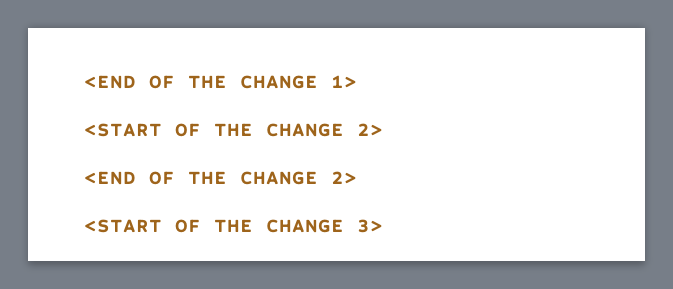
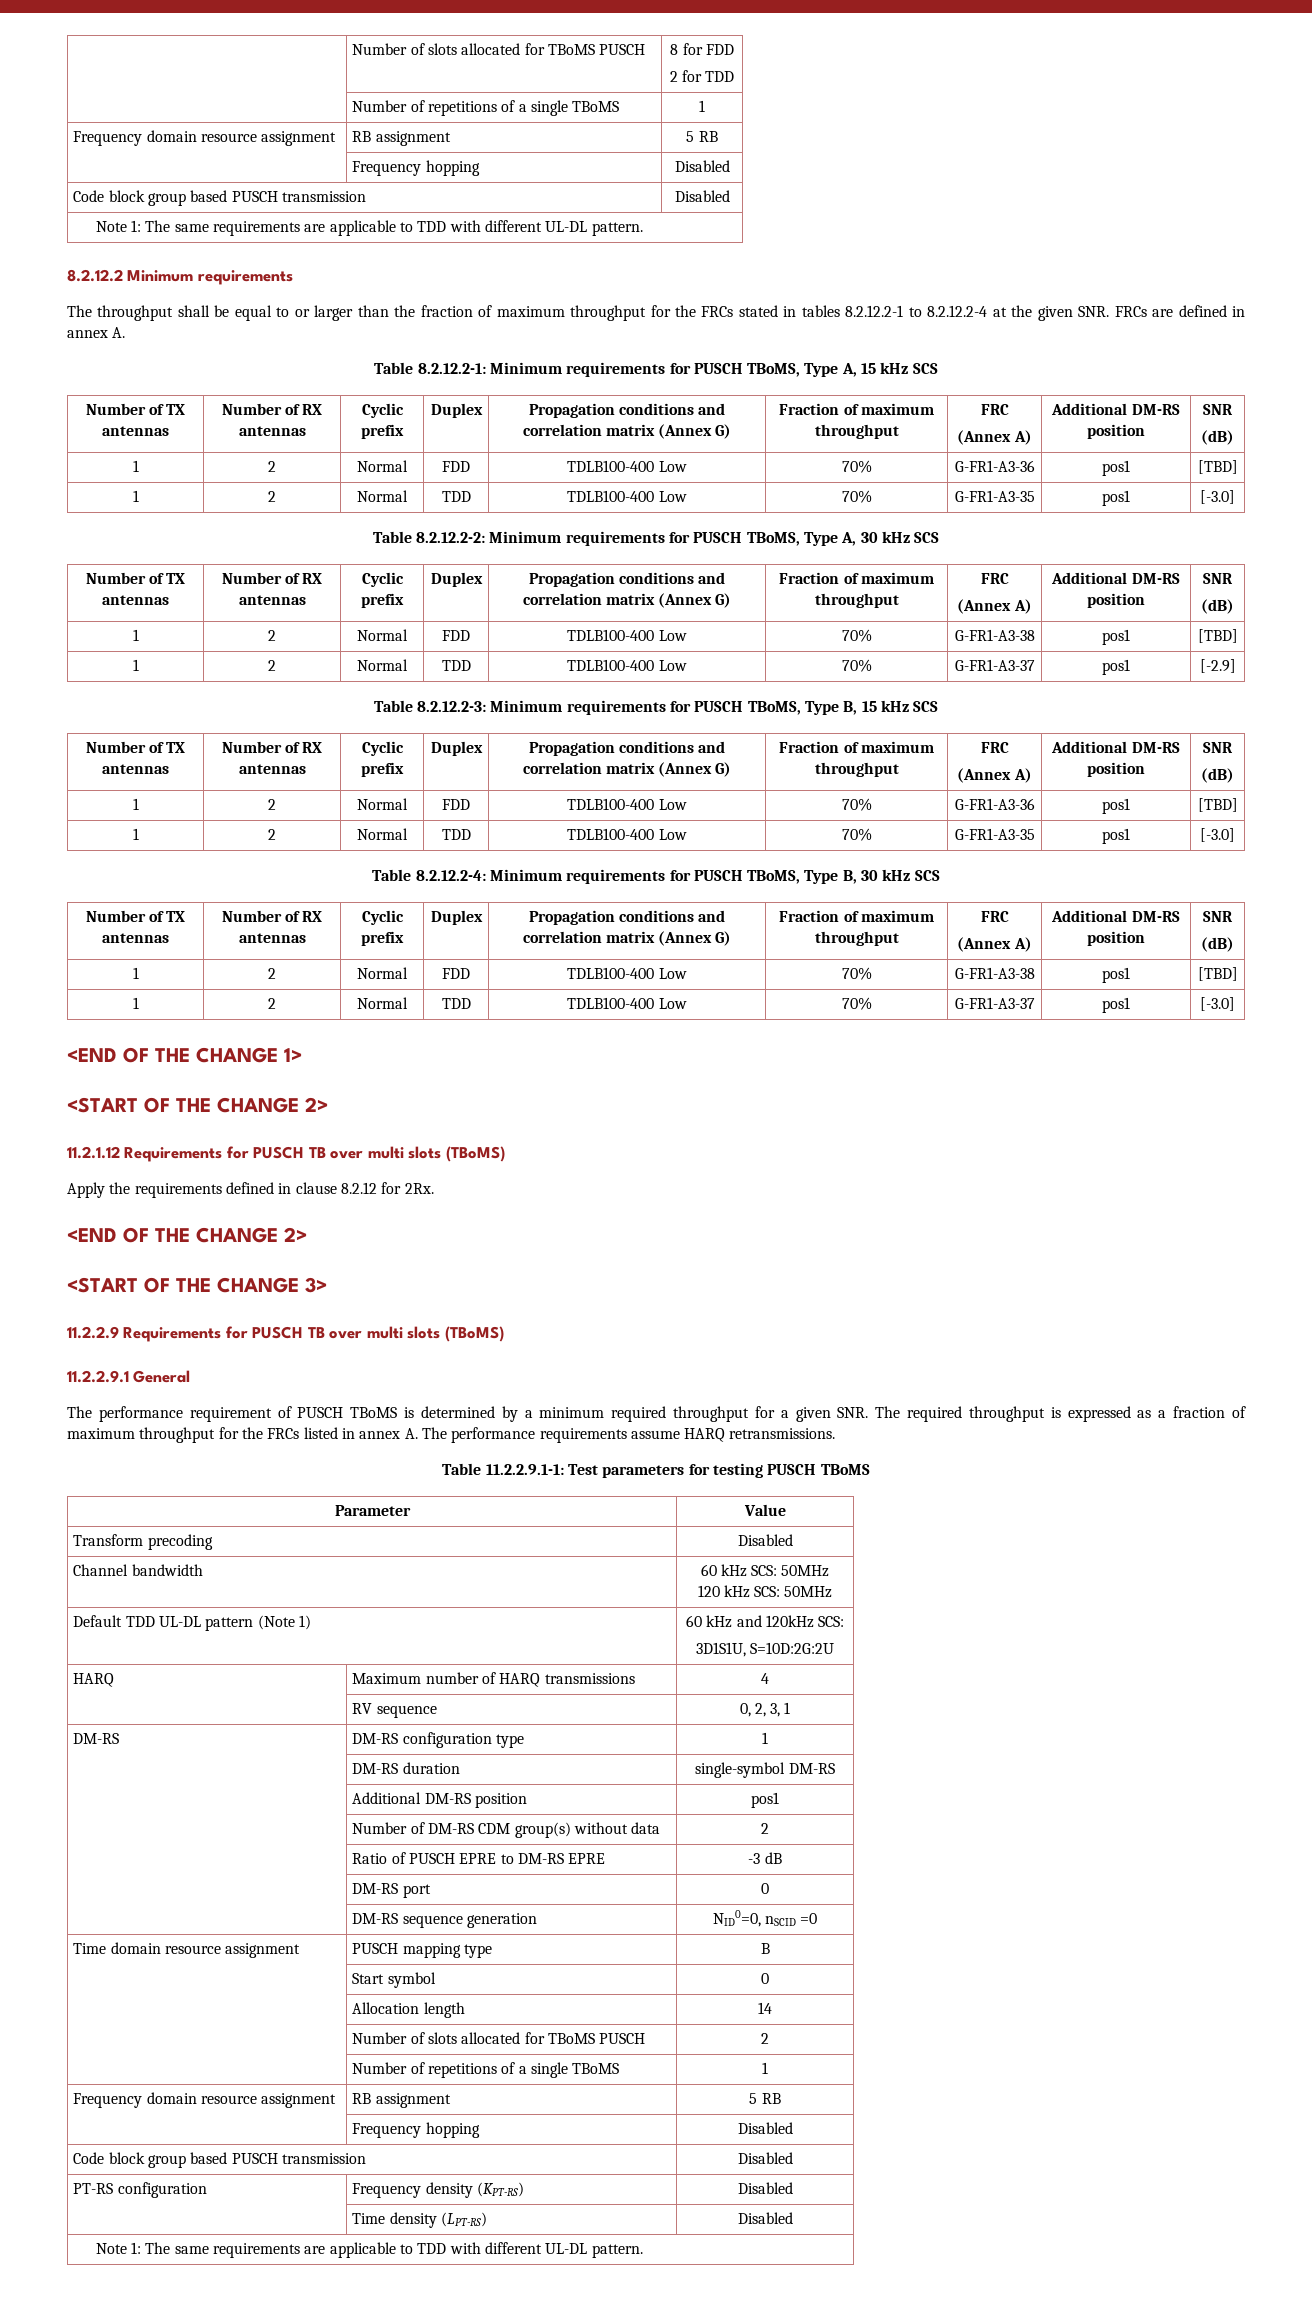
+ | Number of slots allocated for TBoMS PUSCH | 8 for FDD
+ 2 for TDD
+ | Number of repetitions of a single TBoMS | 1
+ Frequency domain resource assignment | RB assignment | 5 RB
+ | Frequency hopping | Disabled
+ Code block group based PUSCH transmission | Disabled
+ Note 1: The same requirements are applicable to TDD with different UL-DL pattern.
+ 8.2.12.2 Minimum requirements
+ The throughput shall be equal to or larger than the fraction of maximum throughput for the FRCs stated in tables 8.2.12.2-1 to 8.2.12.2-4 at the given SNR. FRCs are defined in annex A.
+ Table 8.2.12.2-1: Minimum requirements for PUSCH TBoMS, Type A, 15 kHz SCS
+ Number of TX antennas | Number of RX antennas | Cyclic prefix | Duplex | Propagation conditions and correlation matrix (Annex G) | Fraction of maximum throughput | FRC
+ (Annex A) | Additional DM-RS position | SNR
+ (dB)
+ 1 | 2 | Normal | FDD | TDLB100-400 Low | 70% | G-FR1-A3-36 | pos1 | [TBD]
+ 1 | 2 | Normal | TDD | TDLB100-400 Low | 70% | G-FR1-A3-35 | pos1 | [-3.0]
+ Table 8.2.12.2-2: Minimum requirements for PUSCH TBoMS, Type A, 30 kHz SCS
+ Number of TX antennas | Number of RX antennas | Cyclic prefix | Duplex | Propagation conditions and correlation matrix (Annex G) | Fraction of maximum throughput | FRC
+ (Annex A) | Additional DM-RS position | SNR
+ (dB)
+ 1 | 2 | Normal | FDD | TDLB100-400 Low | 70% | G-FR1-A3-38 | pos1 | [TBD]
+ 1 | 2 | Normal | TDD | TDLB100-400 Low | 70% | G-FR1-A3-37 | pos1 | [-2.9]
+ Table 8.2.12.2-3: Minimum requirements for PUSCH TBoMS, Type B, 15 kHz SCS
+ Number of TX antennas | Number of RX antennas | Cyclic prefix | Duplex | Propagation conditions and correlation matrix (Annex G) | Fraction of maximum throughput | FRC
+ (Annex A) | Additional DM-RS position | SNR
+ (dB)
+ 1 | 2 | Normal | FDD | TDLB100-400 Low | 70% | G-FR1-A3-36 | pos1 | [TBD]
+ 1 | 2 | Normal | TDD | TDLB100-400 Low | 70% | G-FR1-A3-35 | pos1 | [-3.0]
+ Table 8.2.12.2-4: Minimum requirements for PUSCH TBoMS, Type B, 30 kHz SCS
+ Number of TX antennas | Number of RX antennas | Cyclic prefix | Duplex | Propagation conditions and correlation matrix (Annex G) | Fraction of maximum throughput | FRC
+ (Annex A) | Additional DM-RS position | SNR
+ (dB)
+ 1 | 2 | Normal | FDD | TDLB100-400 Low | 70% | G-FR1-A3-38 | pos1 | [TBD]
+ 1 | 2 | Normal | TDD | TDLB100-400 Low | 70% | G-FR1-A3-37 | pos1 | [-3.0]
+ 11.2.1.12 Requirements for PUSCH TB over multi slots (TBoMS)
+ Apply the requirements defined in clause 8.2.12 for 2Rx.
+ 11.2.2.9 Requirements for PUSCH TB over multi slots (TBoMS)
+ 11.2.2.9.1 General
+ The performance requirement of PUSCH TBoMS is determined by a minimum required throughput for a given SNR. The required throughput is expressed as a fraction of maximum throughput for the FRCs listed in annex A. The performance requirements assume HARQ retransmissions.
+ Table 11.2.2.9.1-1: Test parameters for testing PUSCH TBoMS
+ Parameter | Value
+ Transform precoding | Disabled
+ Channel bandwidth | 60 kHz SCS: 50MHz
+ 120 kHz SCS: 50MHz
+ Default TDD UL-DL pattern (Note 1) | 60 kHz and 120kHz SCS:
+ 3D1S1U, S=10D:2G:2U
+ HARQ | Maximum number of HARQ transmissions | 4
+ | RV sequence | 0, 2, 3, 1
+ DM-RS | DM-RS configuration type | 1
+ | DM-RS duration | single-symbol DM-RS
+ | Additional DM-RS position | pos1
+ | Number of DM-RS CDM group(s) without data | 2
+ | Ratio of PUSCH EPRE to DM-RS EPRE | -3 dB
+ | DM-RS port | 0
+ | DM-RS sequence generation | NID0=0, nSCID =0
+ Time domain resource assignment | PUSCH mapping type | B
+ | Start symbol | 0
+ | Allocation length | 14
+ | Number of slots allocated for TBoMS PUSCH | 2
+ | Number of repetitions of a single TBoMS | 1
+ Frequency domain resource assignment | RB assignment | 5 RB
+ | Frequency hopping | Disabled
+ Code block group based PUSCH transmission | Disabled
+ PT-RS configuration | Frequency density (KPT-RS) | Disabled
+ | Time density (LPT-RS) | Disabled
+ Note 1: The same requirements are applicable to TDD with different UL-DL pattern.

